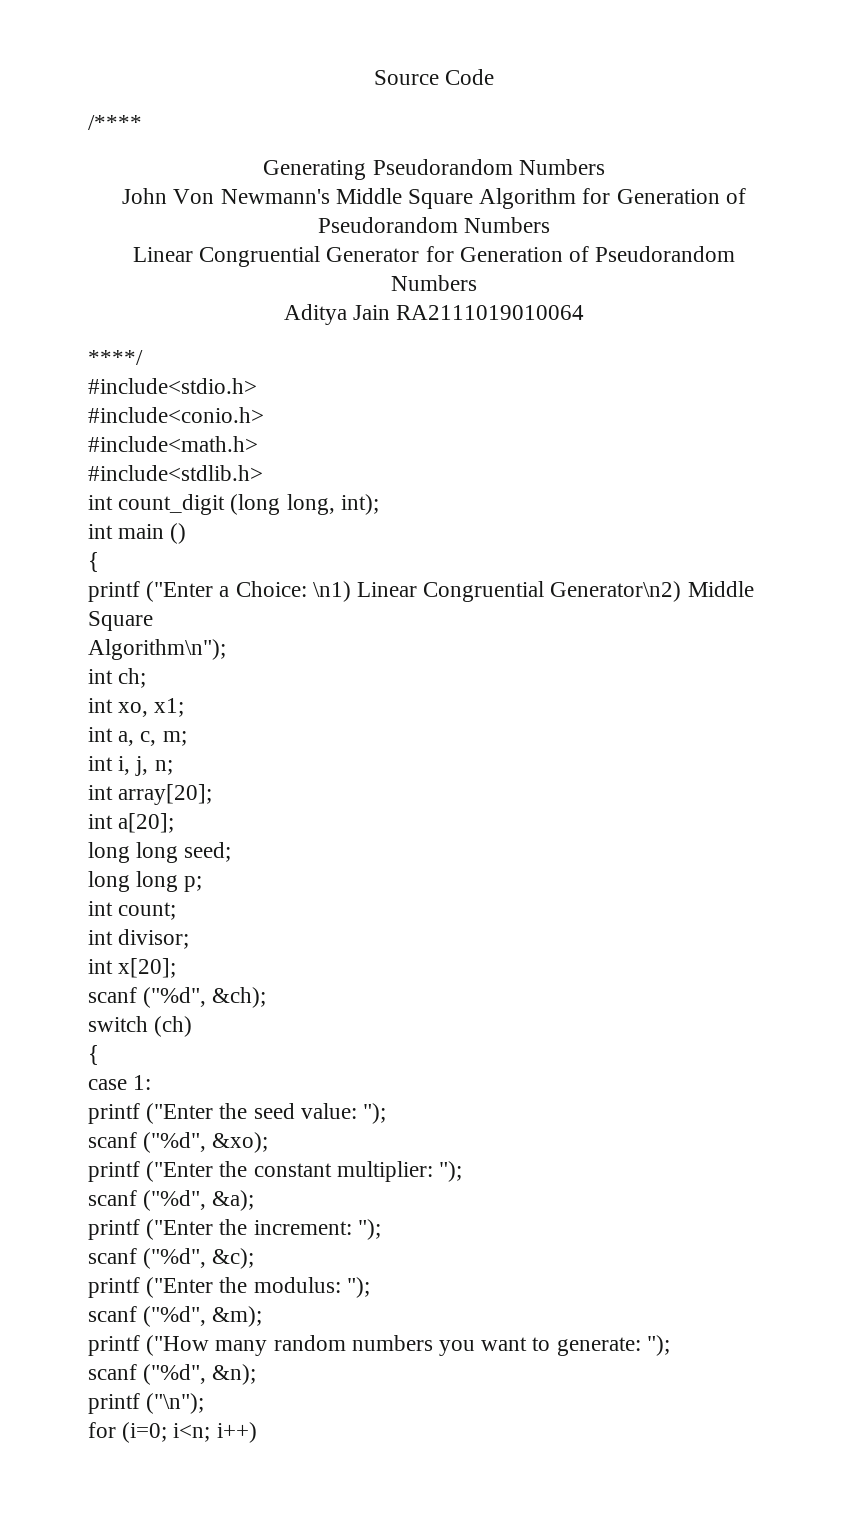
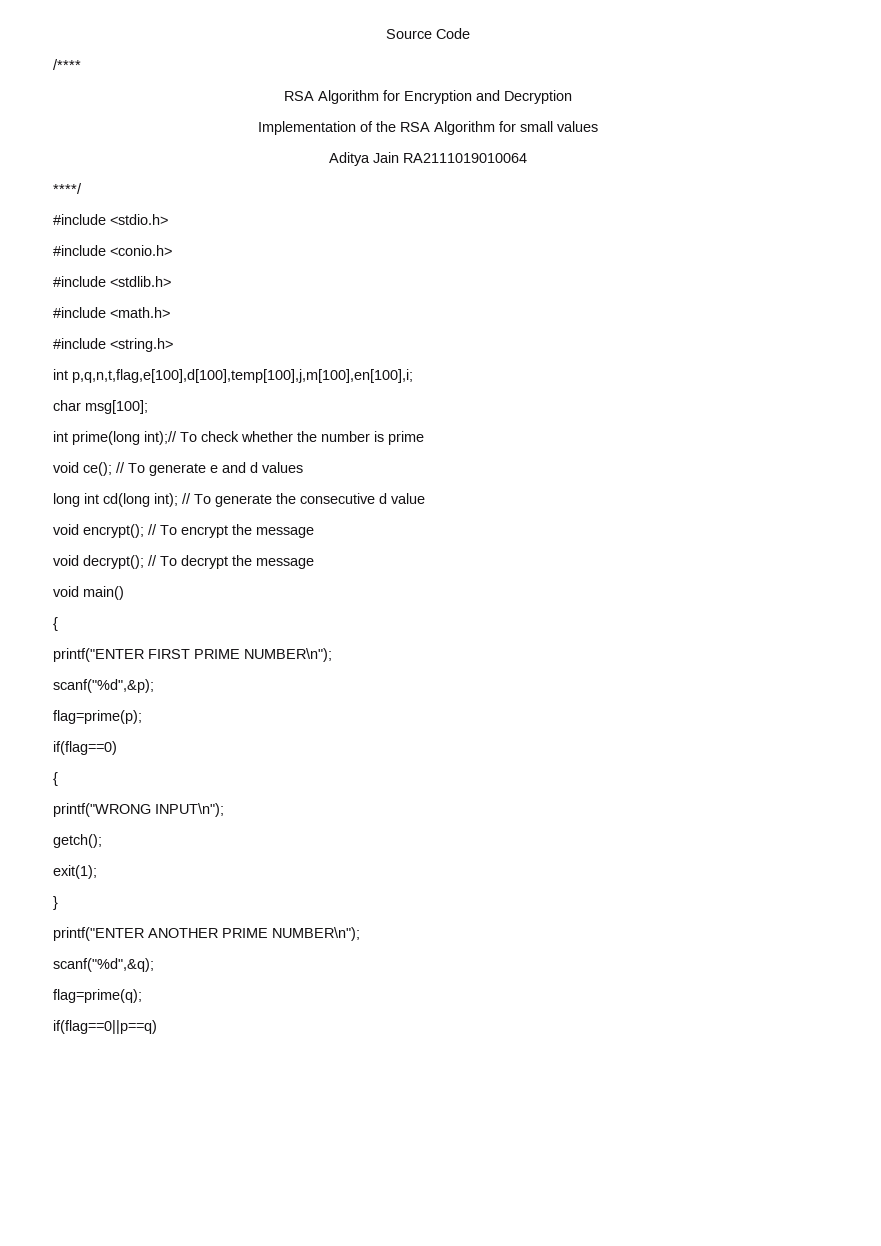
- Generating Pseudorandom Numbers
- John Von Newmann's Middle Square Algorithm for Generation of Pseudorandom Numbers
- Linear Congruential Generator for Generation of Pseudorandom Numbers
+ RSA Algorithm for Encryption and Decryption
+ Implementation of the RSA Algorithm for small values
  Aditya Jain RA2111019010064
  ****/
- #include<stdio.h>
- #include<conio.h>
- #include<math.h>
- #include<stdlib.h>
- int count_digit (long long, int);
- int main ()
+ #include <stdio.h>
+ #include <conio.h>
+ #include <stdlib.h>
+ #include <math.h>
+ #include <string.h>
+ int p,q,n,t,flag,e[100],d[100],temp[100],j,m[100],en[100],i;
+ char msg[100];
+ int prime(long int);// To check whether the number is prime
+ void ce(); // To generate e and d values
+ long int cd(long int); // To generate the consecutive d value
+ void encrypt(); // To encrypt the message
+ void decrypt(); // To decrypt the message
+ void main()
  {
- printf ("Enter a Choice: \n1) Linear Congruential Generator\n2) Middle Square
- Algorithm\n");
- int ch;
- int xo, x1;
- int a, c, m;
- int i, j, n;
- int array[20];
- int a[20];
- long long seed;
- long long p;
- int count;
- int divisor;
- int x[20];
- scanf ("%d", &ch);
- switch (ch)
+ printf("ENTER FIRST PRIME NUMBER\n");
+ scanf("%d",&p);
+ flag=prime(p);
+ if(flag==0)
  {
- case 1:
- printf ("Enter the seed value: ");
- scanf ("%d", &xo);
- printf ("Enter the constant multiplier: ");
- scanf ("%d", &a);
- printf ("Enter the increment: ");
- scanf ("%d", &c);
- printf ("Enter the modulus: ");
- scanf ("%d", &m);
- printf ("How many random numbers you want to generate: ");
- scanf ("%d", &n);
- printf ("\n");
- for (i=0; i<n; i++)
+ printf("WRONG INPUT\n");
+ getch();
+ exit(1);
+ }
+ printf("ENTER ANOTHER PRIME NUMBER\n");
+ scanf("%d",&q);
+ flag=prime(q);
+ if(flag==0||p==q)

